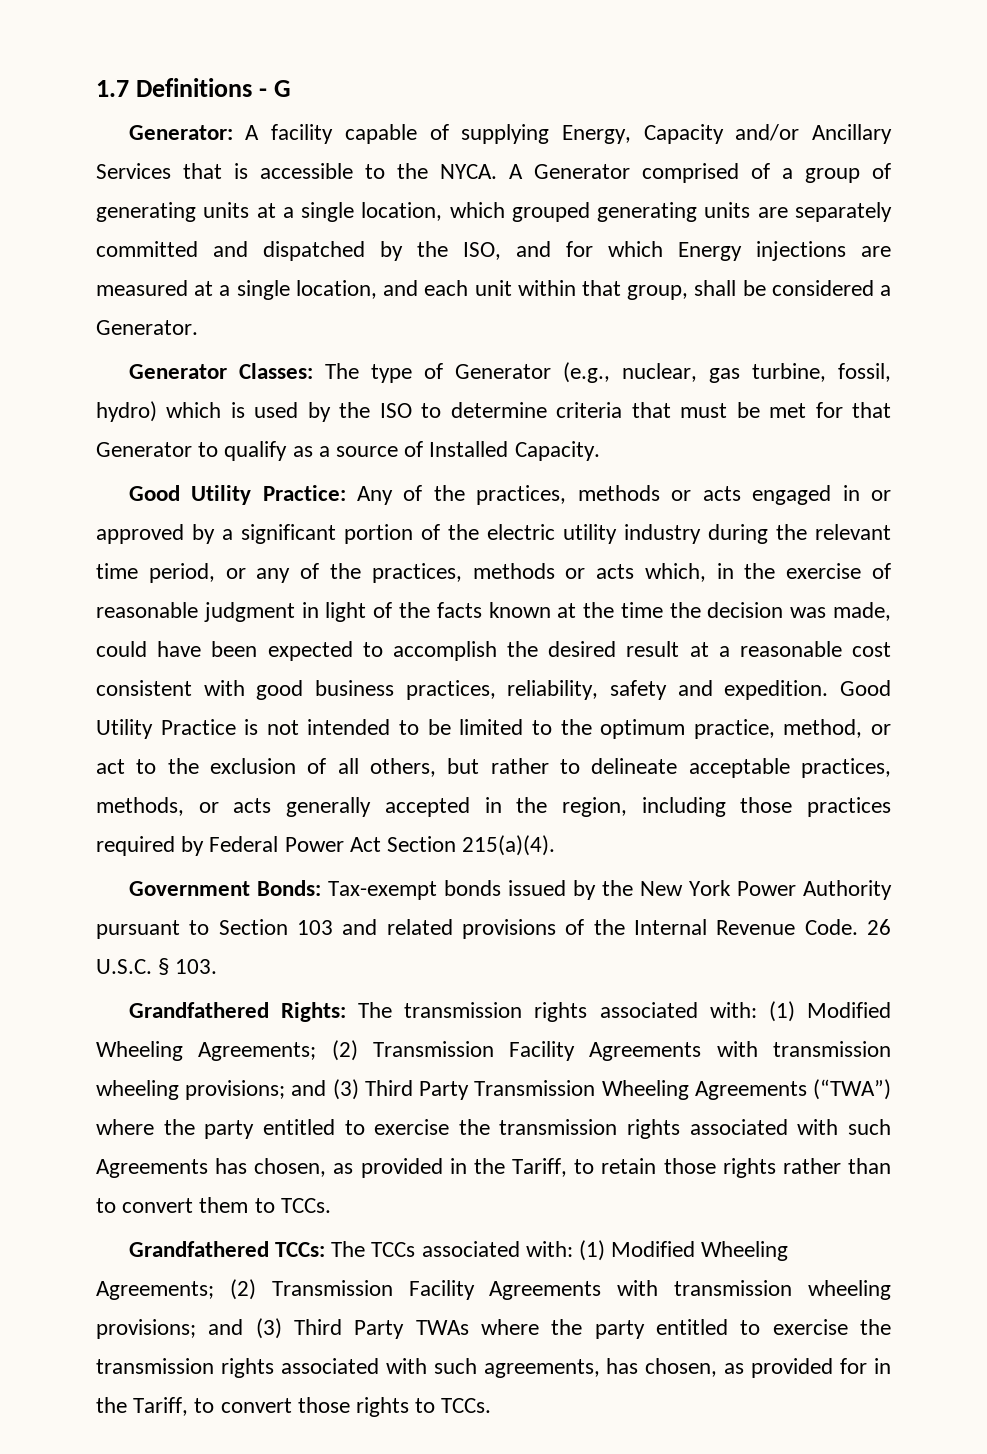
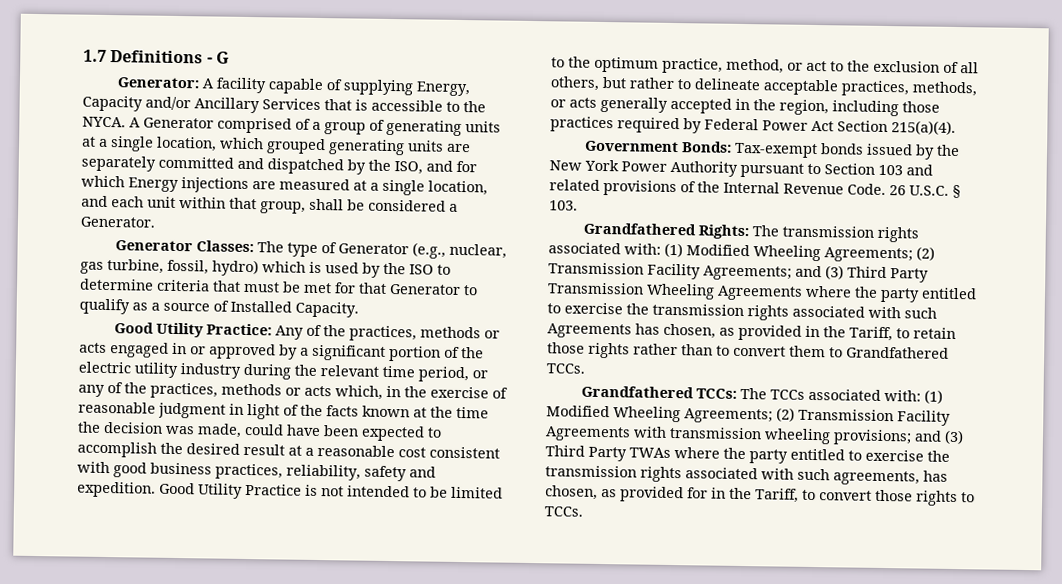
- Grandfathered Rights: The transmission rights associated with: (1) Modified Wheeling Agreements; (2) Transmission Facility Agreements with transmission wheeling provisions; and (3) Third Party Transmission Wheeling Agreements (“TWA”) where the party entitled to exercise the transmission rights associated with such Agreements has chosen, as provided in the Tariff, to retain those rights rather than to convert them to TCCs.
+ Grandfathered Rights: The transmission rights associated with: (1) Modified Wheeling Agreements; (2) Transmission Facility Agreements; and (3) Third Party Transmission Wheeling Agreements where the party entitled to exercise the transmission rights associated with such Agreements has chosen, as provided in the Tariff, to retain those rights rather than to convert them to Grandfathered TCCs.

